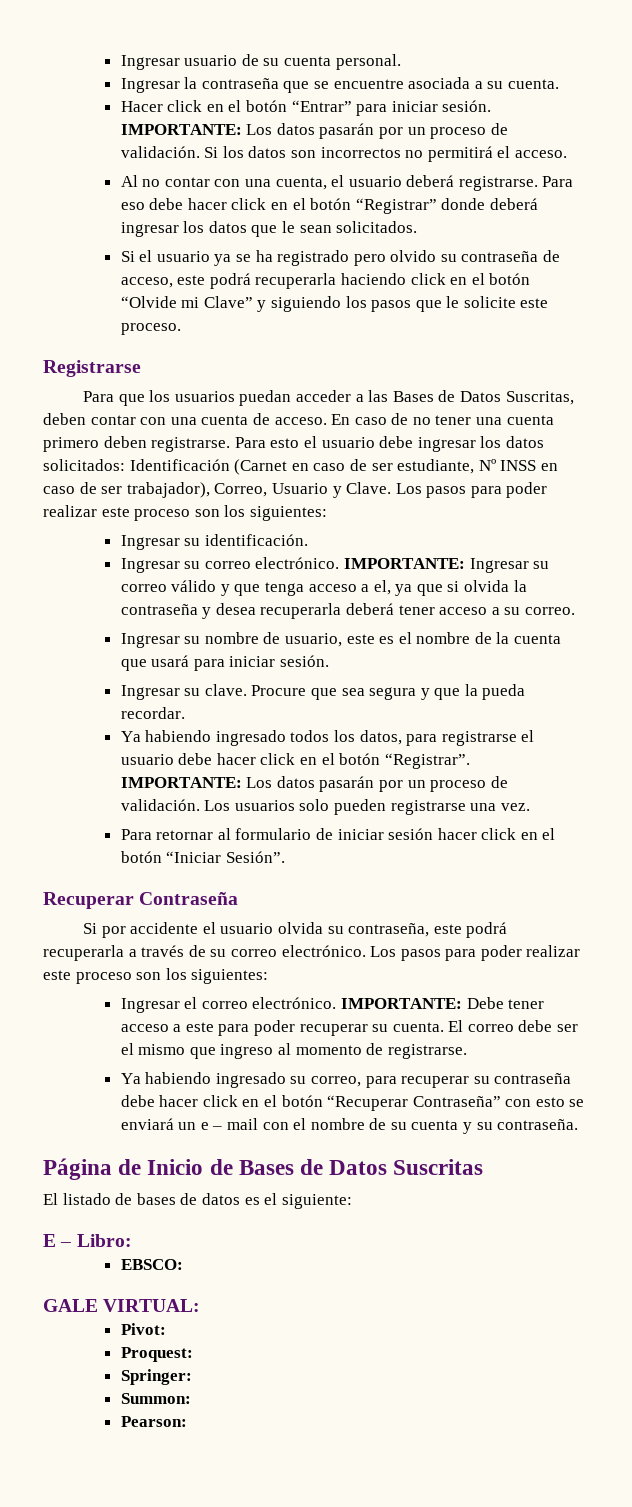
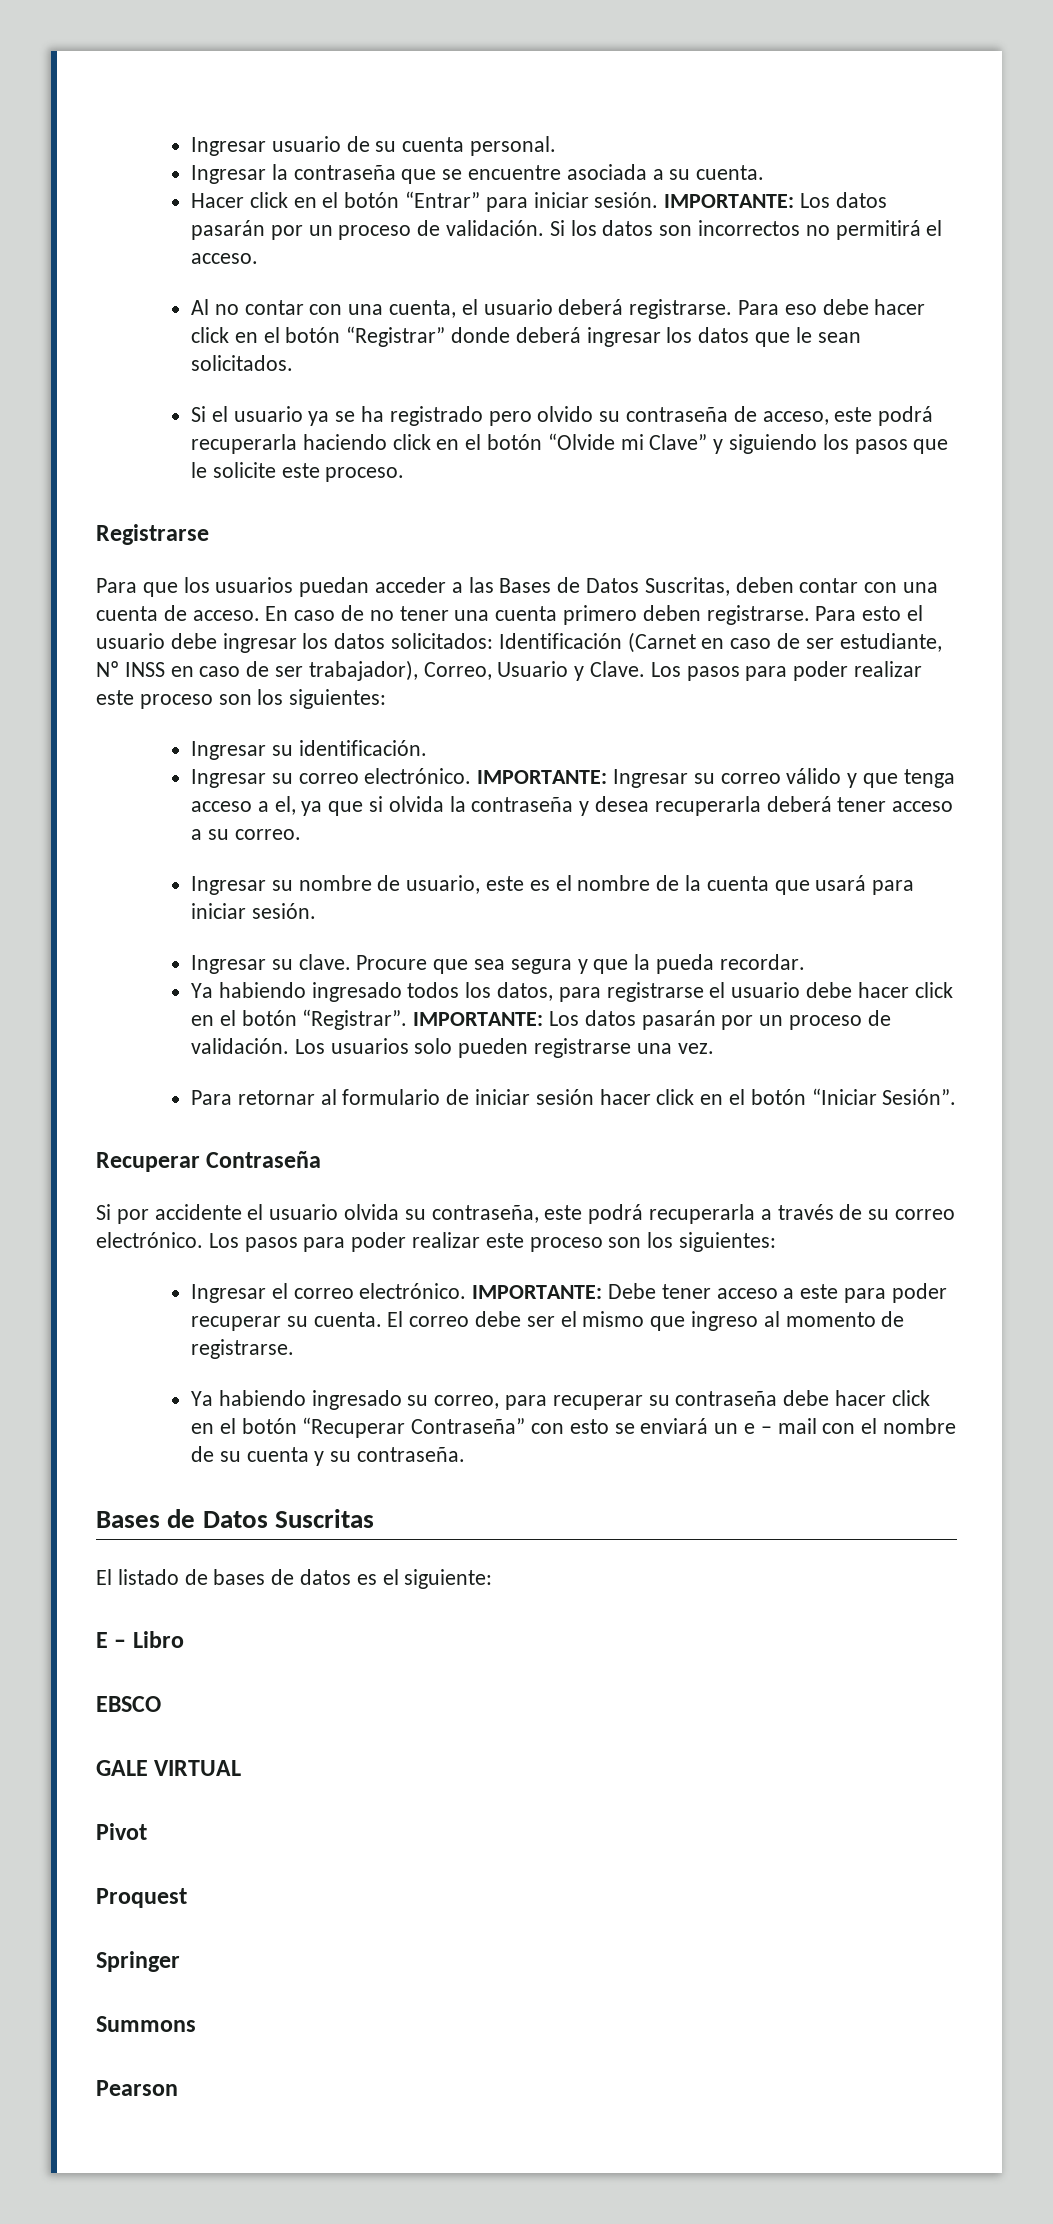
- Página de Inicio de Bases de Datos Suscritas
+ Bases de Datos Suscritas
- E – Libro:
- EBSCO:
+ E – Libro
+ EBSCO
- GALE VIRTUAL:
- Pivot:
- Proquest:
- Springer:
- Summon:
- Pearson:
+ GALE VIRTUAL
+ Pivot
+ Proquest
+ Springer
+ Summons
+ Pearson

